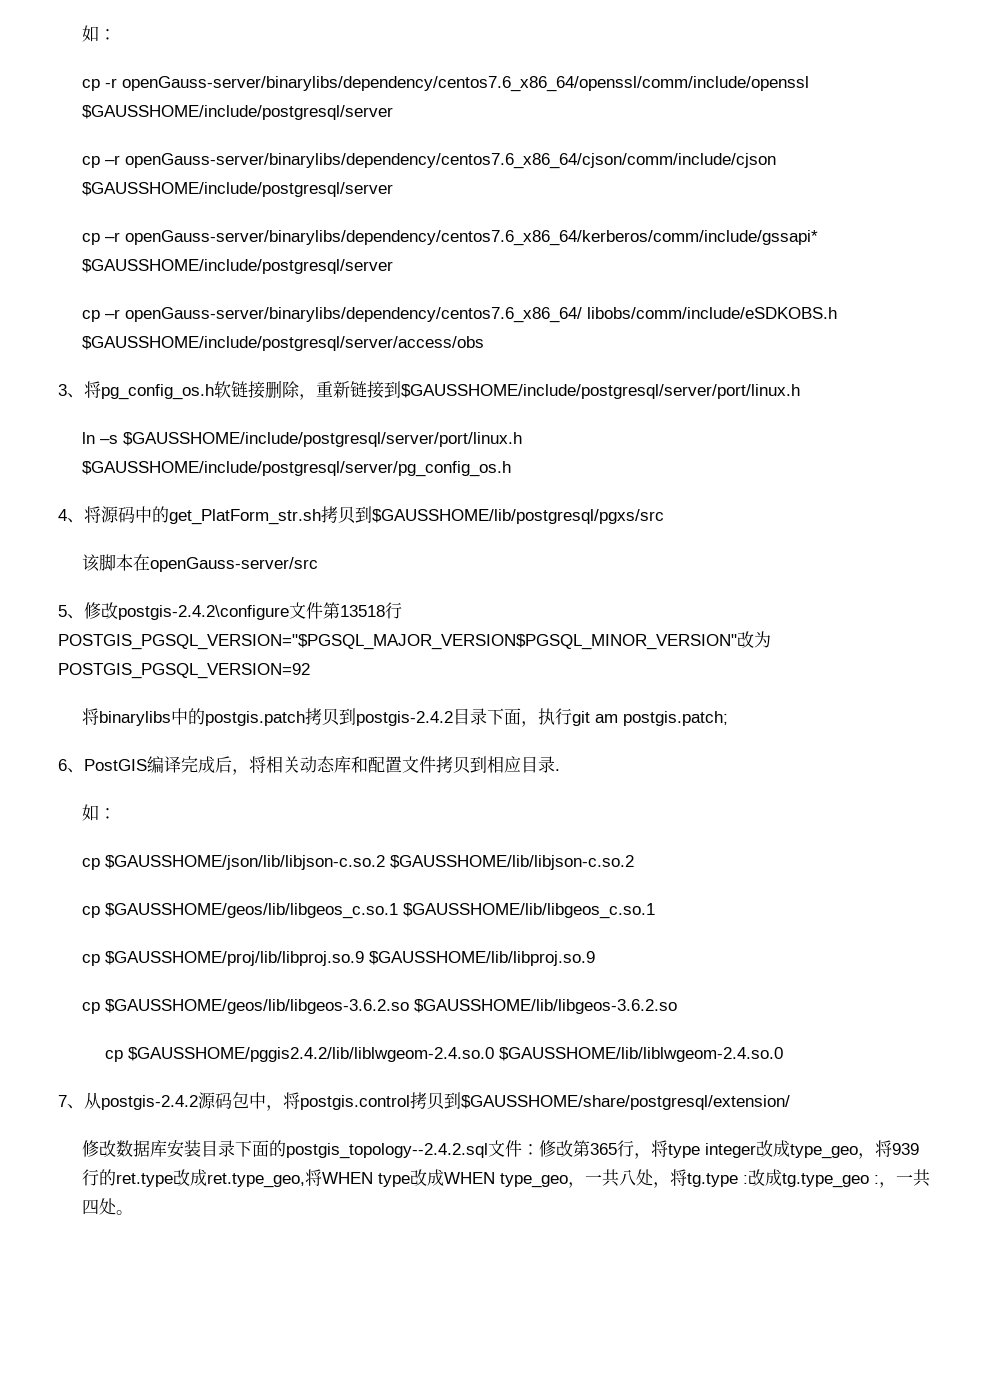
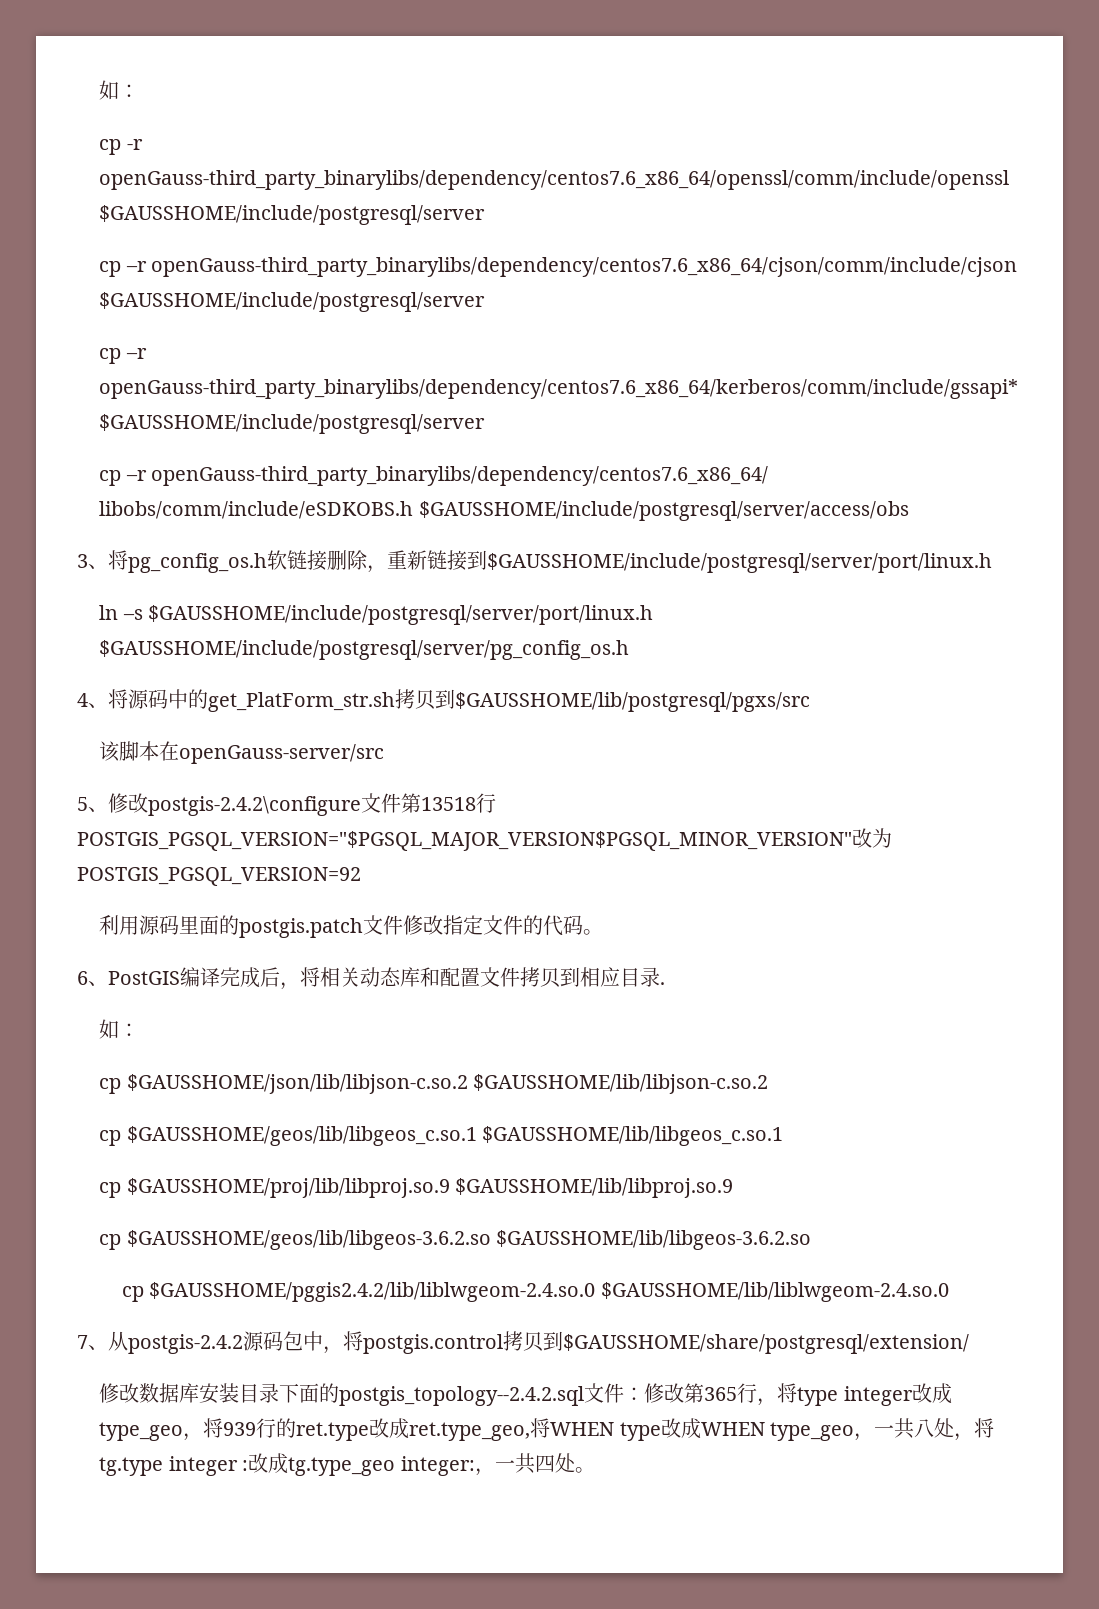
- cp -r openGauss-server/binarylibs/dependency/centos7.6_x86_64/openssl/comm/include/openssl $GAUSSHOME/include/postgresql/server
- cp –r openGauss-server/binarylibs/dependency/centos7.6_x86_64/cjson/comm/include/cjson $GAUSSHOME/include/postgresql/server
- cp –r openGauss-server/binarylibs/dependency/centos7.6_x86_64/kerberos/comm/include/gssapi* $GAUSSHOME/include/postgresql/server
- cp –r openGauss-server/binarylibs/dependency/centos7.6_x86_64/ libobs/comm/include/eSDKOBS.h $GAUSSHOME/include/postgresql/server/access/obs
+ cp -r openGauss-third_party_binarylibs/dependency/centos7.6_x86_64/openssl/comm/include/openssl $GAUSSHOME/include/postgresql/server
+ cp –r openGauss-third_party_binarylibs/dependency/centos7.6_x86_64/cjson/comm/include/cjson $GAUSSHOME/include/postgresql/server
+ cp –r openGauss-third_party_binarylibs/dependency/centos7.6_x86_64/kerberos/comm/include/gssapi* $GAUSSHOME/include/postgresql/server
+ cp –r openGauss-third_party_binarylibs/dependency/centos7.6_x86_64/ libobs/comm/include/eSDKOBS.h $GAUSSHOME/include/postgresql/server/access/obs
- 将binarylibs中的postgis.patch拷贝到postgis-2.4.2目录下面，执行git am postgis.patch;
+ 利用源码里面的postgis.patch文件修改指定文件的代码。
- 修改数据库安装目录下面的postgis_topology--2.4.2.sql文件：修改第365行，将type integer改成type_geo，将939行的ret.type改成ret.type_geo,将WHEN type改成WHEN type_geo，一共八处，将tg.type :改成tg.type_geo :，一共四处。
+ 修改数据库安装目录下面的postgis_topology--2.4.2.sql文件：修改第365行，将type integer改成type_geo，将939行的ret.type改成ret.type_geo,将WHEN type改成WHEN type_geo，一共八处，将tg.type integer :改成tg.type_geo integer:，一共四处。

